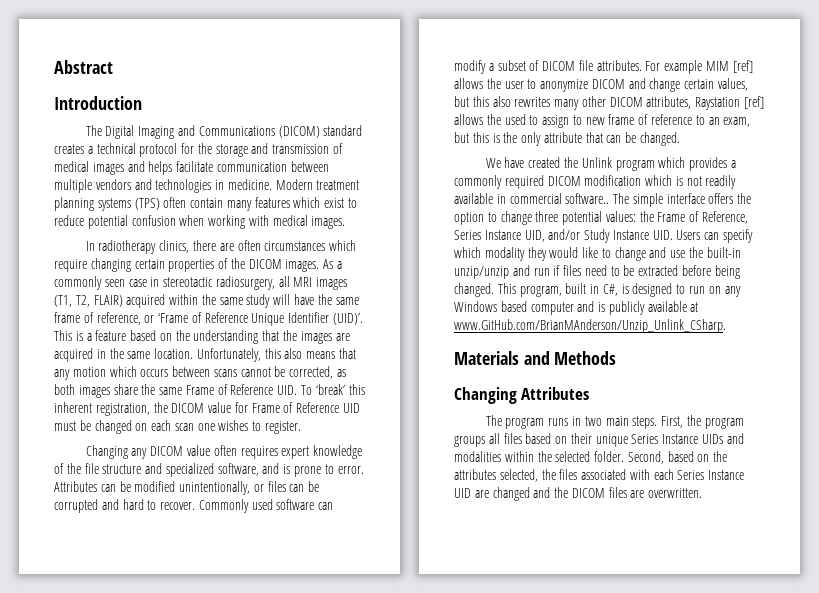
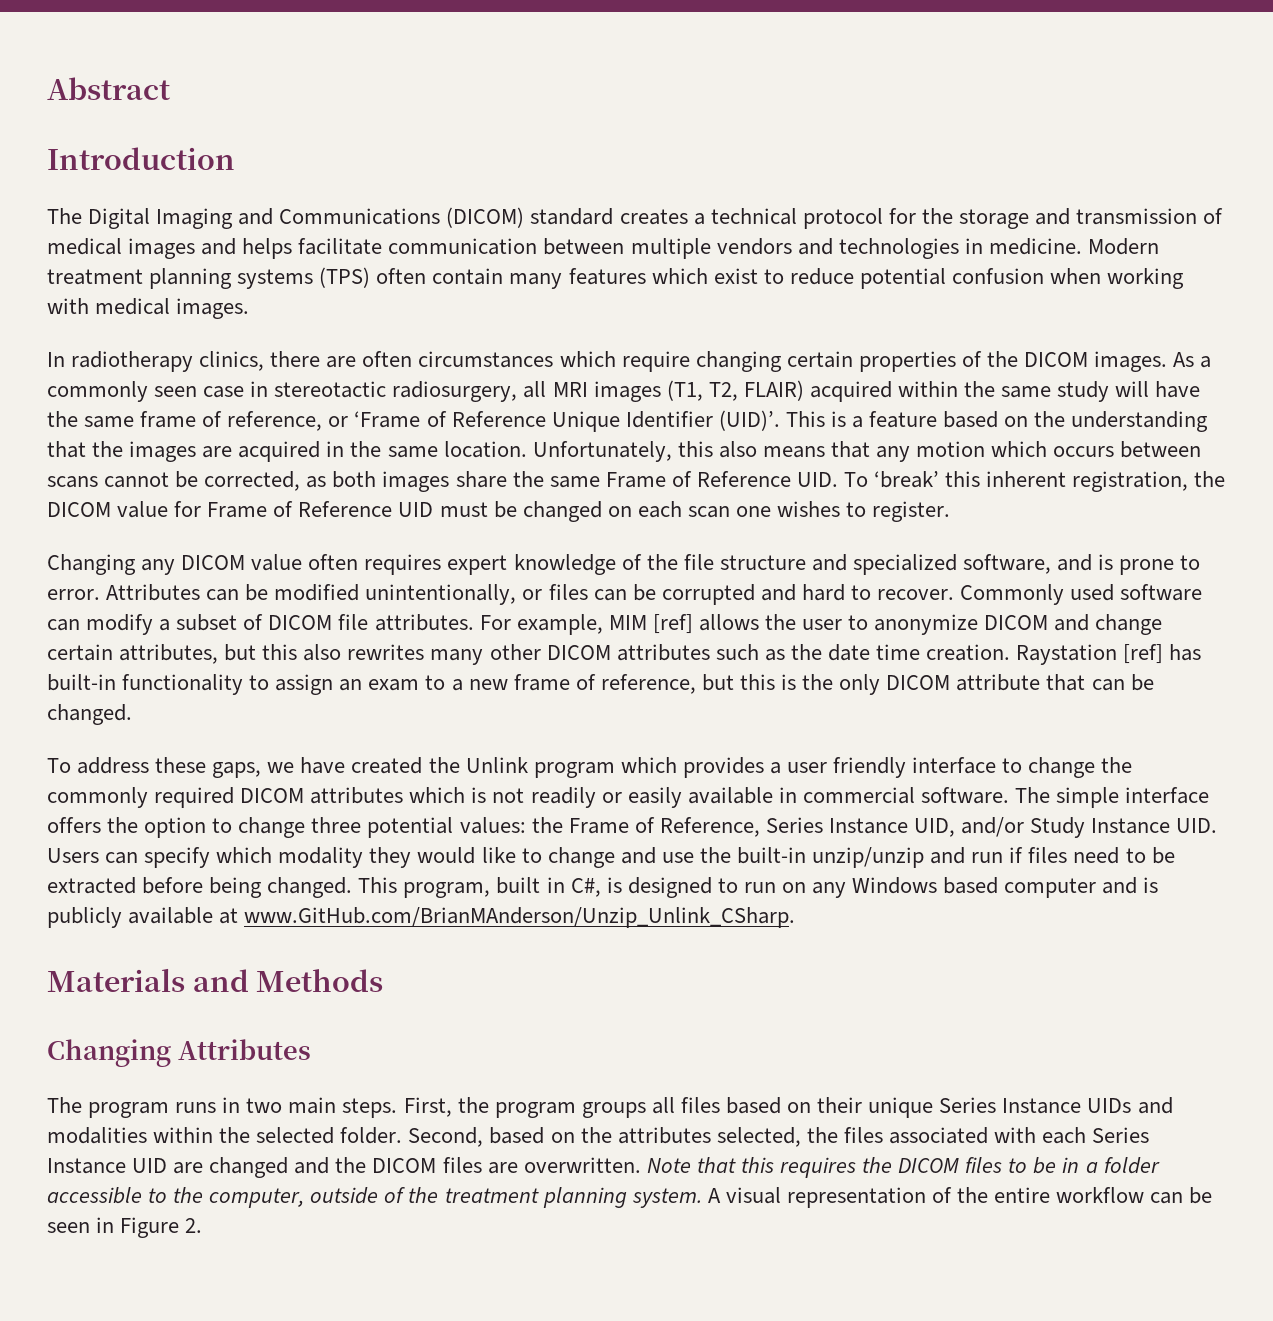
- For example MIM [ref] allows the user to anonymize DICOM and change certain values, but this also rewrites many other DICOM attributes, Raystation [ref] allows the used to assign to new frame of reference to an exam, but this is the only attribute that can be changed.
+ For example, MIM [ref] allows the user to anonymize DICOM and change certain attributes, but this also rewrites many other DICOM attributes such as the date time creation. Raystation [ref] has built-in functionality to assign an exam to a new frame of reference, but this is the only DICOM attribute that can be changed.
- We have created the Unlink program which provides a commonly required DICOM modification which is not readily available in commercial software..
+ To address these gaps, we have created the Unlink program which provides a user friendly interface to change the commonly required DICOM attributes which is not readily or easily available in commercial software.
+ Note that this requires the DICOM files to be in a folder accessible to the computer, outside of the treatment planning system. A visual representation of the entire workflow can be seen in Figure 2.

